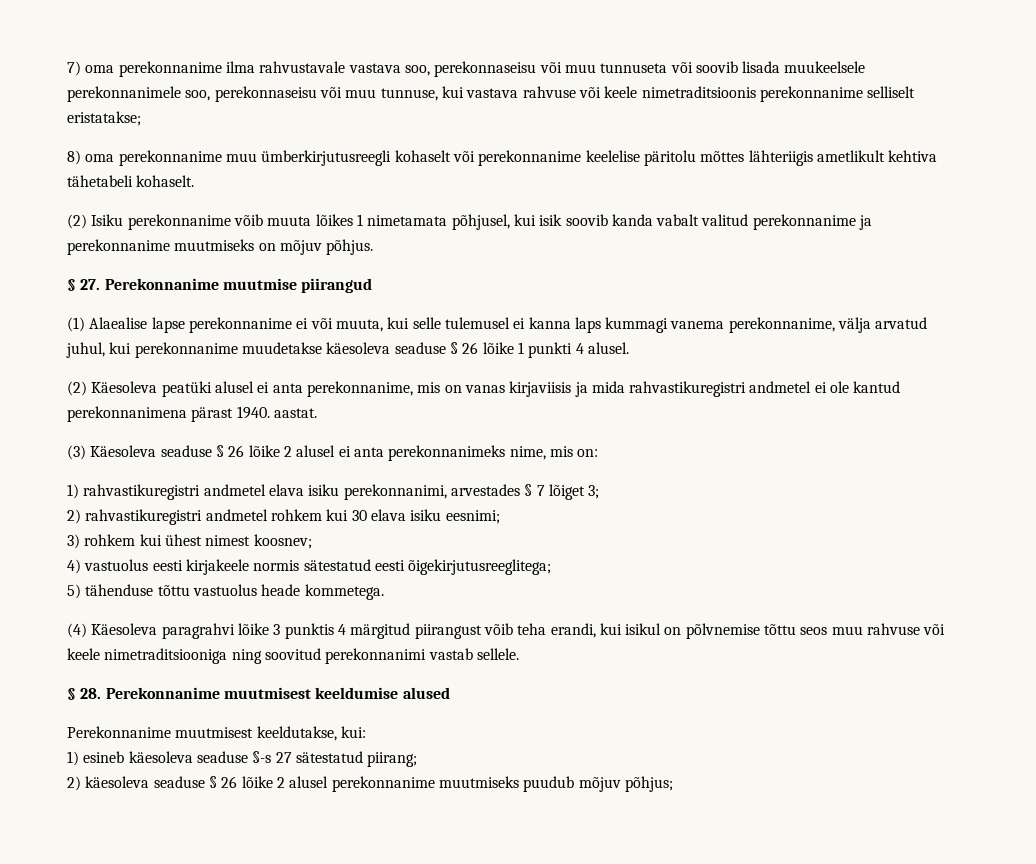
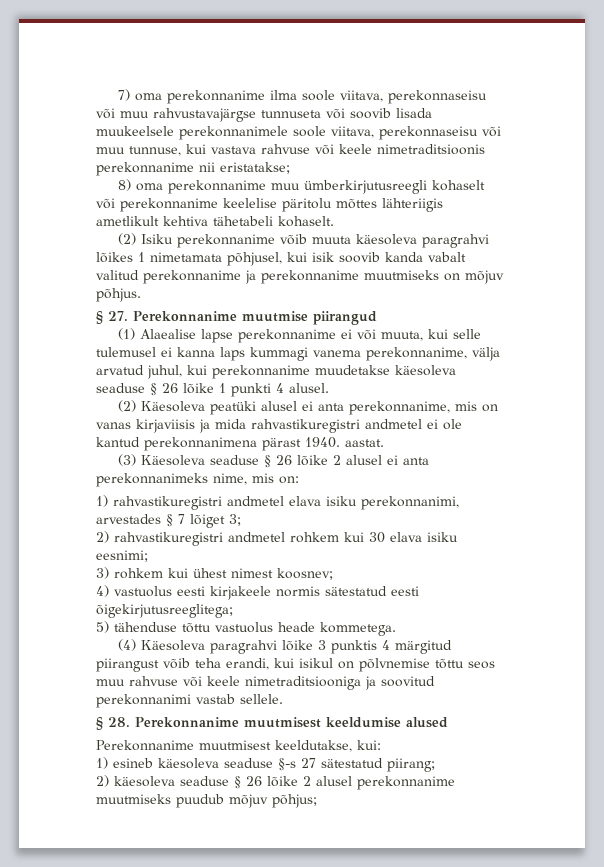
- 7) oma perekonnanime ilma rahvustavale vastava soo, perekonnaseisu või muu tunnuseta või soovib lisada muukeelsele perekonnanimele soo, perekonnaseisu või muu tunnuse, kui vastava rahvuse või keele nimetraditsioonis perekonnanime selliselt eristatakse;
+ 7) oma perekonnanime ilma soole viitava, perekonnaseisu või muu rahvustavajärgse tunnuseta või soovib lisada muukeelsele perekonnanimele soole viitava, perekonnaseisu või muu tunnuse, kui vastava rahvuse või keele nimetraditsioonis perekonnanime nii eristatakse;
- (2) Isiku perekonnanime võib muuta lõikes 1 nimetamata põhjusel, kui isik soovib kanda vabalt valitud perekonnanime ja perekonnanime muutmiseks on mõjuv põhjus.
+ (2) Isiku perekonnanime võib muuta käesoleva paragrahvi lõikes 1 nimetamata põhjusel, kui isik soovib kanda vabalt valitud perekonnanime ja perekonnanime muutmiseks on mõjuv põhjus.
- (4) Käesoleva paragrahvi lõike 3 punktis 4 märgitud piirangust võib teha erandi, kui isikul on põlvnemise tõttu seos muu rahvuse või keele nimetraditsiooniga ning soovitud perekonnanimi vastab sellele.
+ (4) Käesoleva paragrahvi lõike 3 punktis 4 märgitud piirangust võib teha erandi, kui isikul on põlvnemise tõttu seos muu rahvuse või keele nimetraditsiooniga ja soovitud perekonnanimi vastab sellele.

